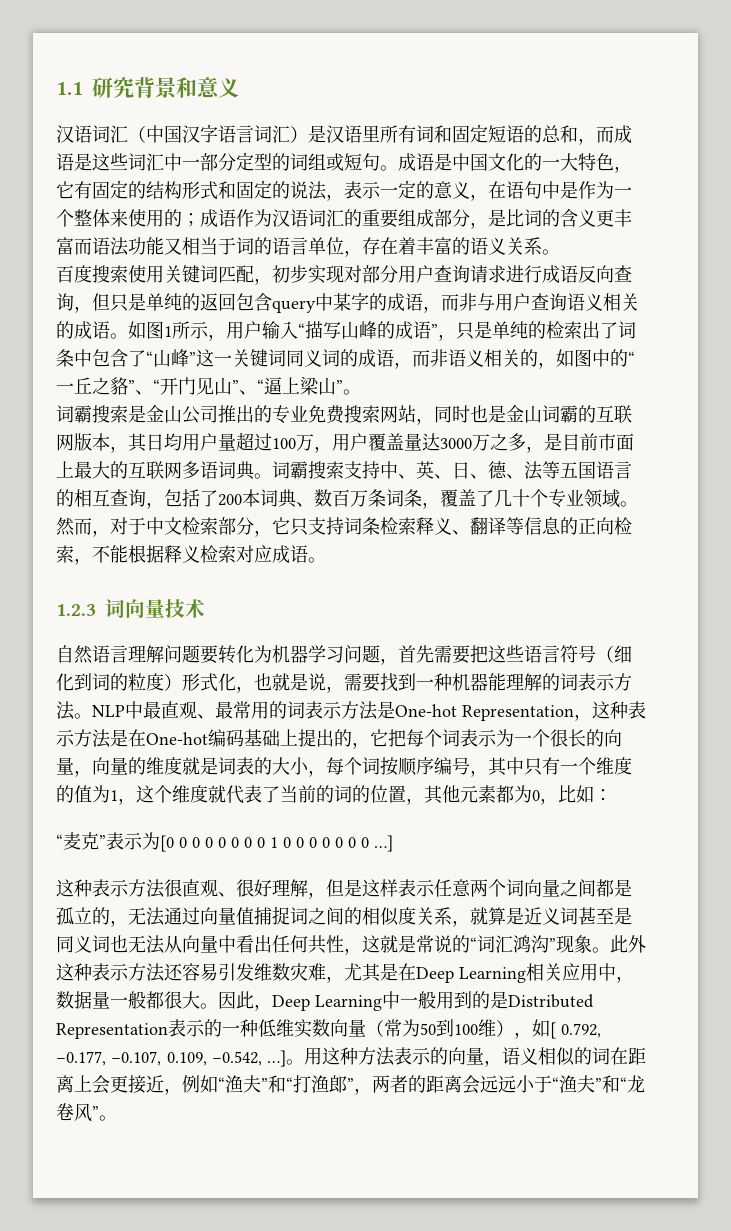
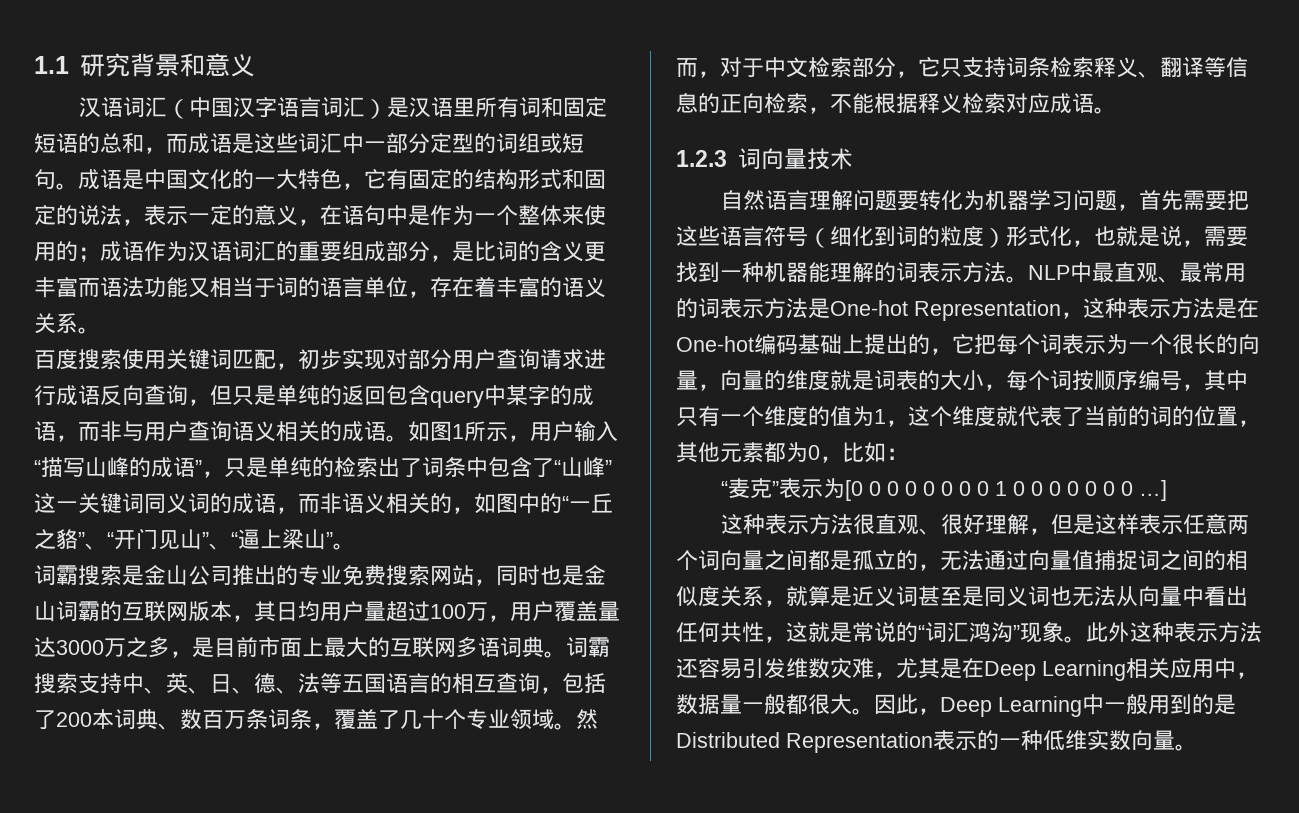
- 因此，Deep Learning中一般用到的是Distributed Representation表示的一种低维实数向量（常为50到100维），如[ 0.792, −0.177, −0.107, 0.109, −0.542, …]。用这种方法表示的向量，语义相似的词在距离上会更接近，例如“渔夫”和“打渔郎”，两者的距离会远远小于“渔夫”和“龙卷风”。
+ 因此，Deep Learning中一般用到的是Distributed Representation表示的一种低维实数向量。

